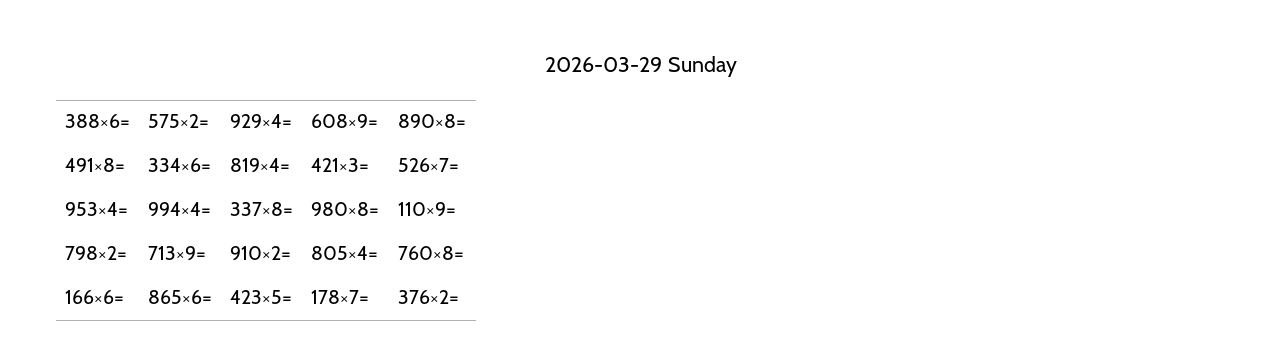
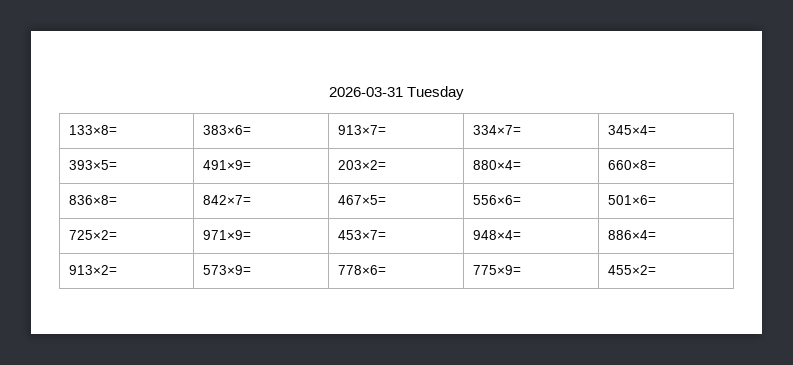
- 2026-03-29 Sunday
- 388×6= | 575×2= | 929×4= | 608×9= | 890×8=
- 491×8= | 334×6= | 819×4= | 421×3= | 526×7=
- 953×4= | 994×4= | 337×8= | 980×8= | 110×9=
- 798×2= | 713×9= | 910×2= | 805×4= | 760×8=
- 166×6= | 865×6= | 423×5= | 178×7= | 376×2=
+ 2026-03-31 Tuesday
+ 133×8= | 383×6= | 913×7= | 334×7= | 345×4=
+ 393×5= | 491×9= | 203×2= | 880×4= | 660×8=
+ 836×8= | 842×7= | 467×5= | 556×6= | 501×6=
+ 725×2= | 971×9= | 453×7= | 948×4= | 886×4=
+ 913×2= | 573×9= | 778×6= | 775×9= | 455×2=

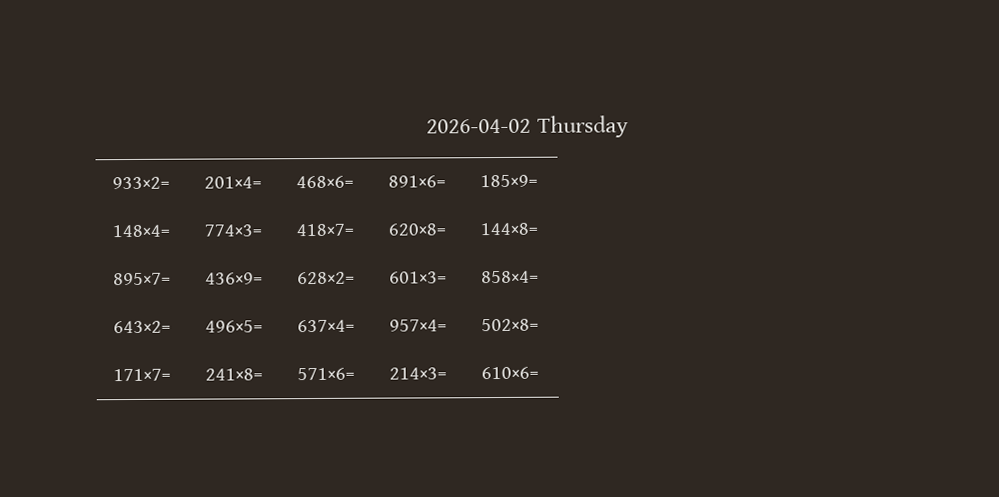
- 2026-03-31 Tuesday
- 133×8= | 383×6= | 913×7= | 334×7= | 345×4=
- 393×5= | 491×9= | 203×2= | 880×4= | 660×8=
- 836×8= | 842×7= | 467×5= | 556×6= | 501×6=
- 725×2= | 971×9= | 453×7= | 948×4= | 886×4=
- 913×2= | 573×9= | 778×6= | 775×9= | 455×2=
+ 2026-04-02 Thursday
+ 933×2= | 201×4= | 468×6= | 891×6= | 185×9=
+ 148×4= | 774×3= | 418×7= | 620×8= | 144×8=
+ 895×7= | 436×9= | 628×2= | 601×3= | 858×4=
+ 643×2= | 496×5= | 637×4= | 957×4= | 502×8=
+ 171×7= | 241×8= | 571×6= | 214×3= | 610×6=

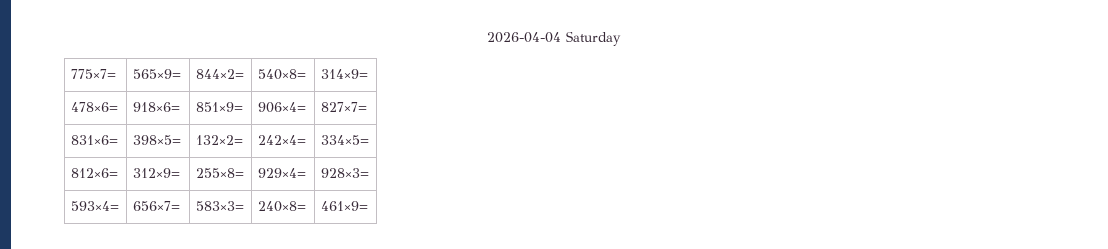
- 2026-04-02 Thursday
- 933×2= | 201×4= | 468×6= | 891×6= | 185×9=
- 148×4= | 774×3= | 418×7= | 620×8= | 144×8=
- 895×7= | 436×9= | 628×2= | 601×3= | 858×4=
- 643×2= | 496×5= | 637×4= | 957×4= | 502×8=
- 171×7= | 241×8= | 571×6= | 214×3= | 610×6=
+ 2026-04-04 Saturday
+ 775×7= | 565×9= | 844×2= | 540×8= | 314×9=
+ 478×6= | 918×6= | 851×9= | 906×4= | 827×7=
+ 831×6= | 398×5= | 132×2= | 242×4= | 334×5=
+ 812×6= | 312×9= | 255×8= | 929×4= | 928×3=
+ 593×4= | 656×7= | 583×3= | 240×8= | 461×9=

